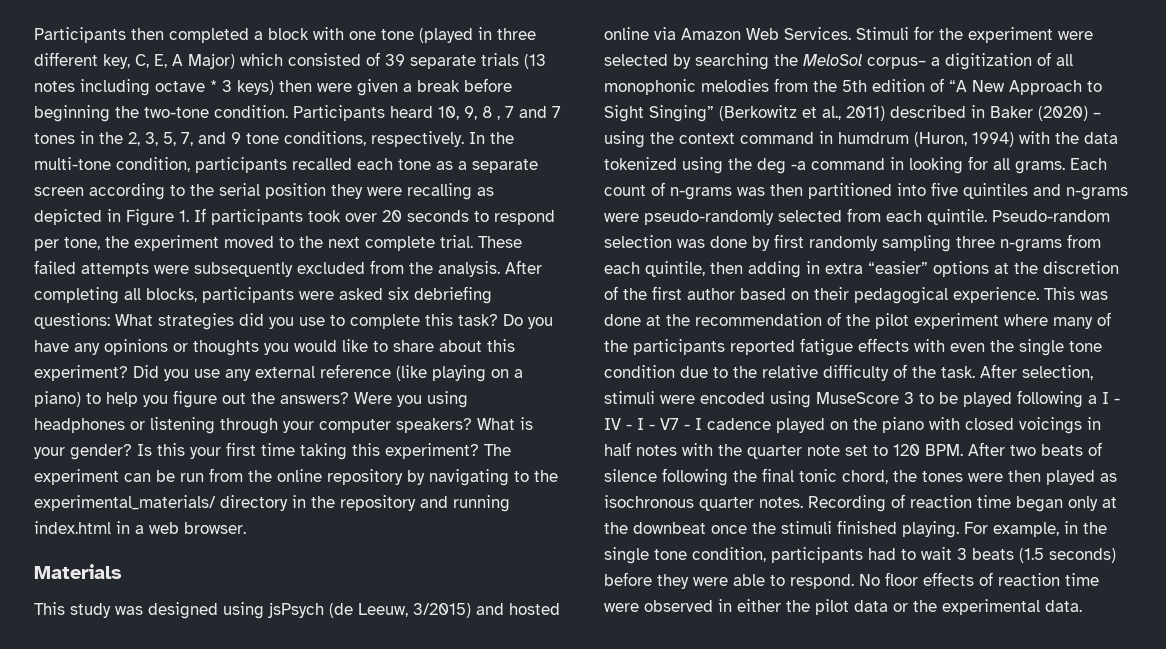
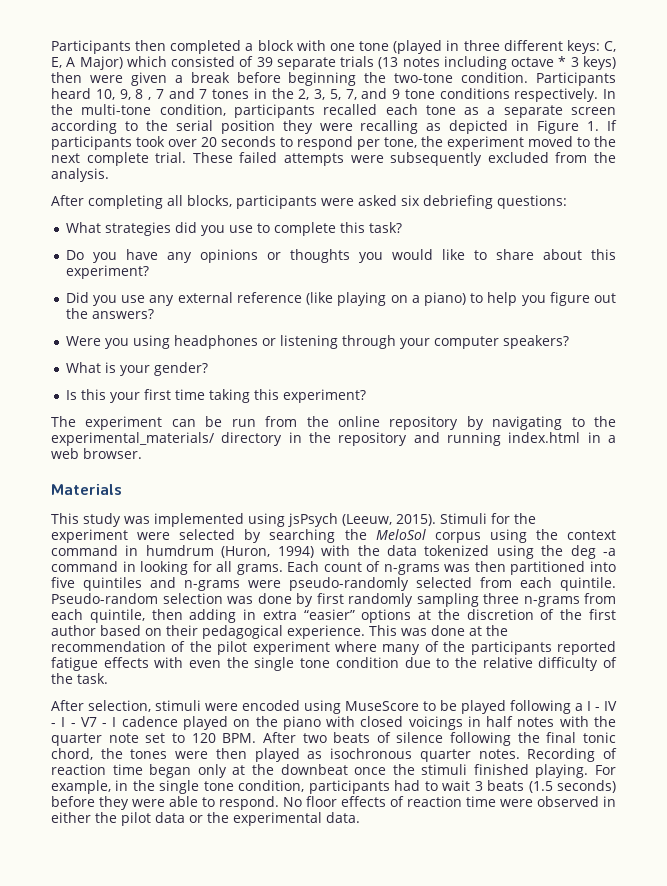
- Participants then completed a block with one tone (played in three different key, C, E, A Major) which consisted of 39 separate trials (13 notes including octave * 3 keys) then were given a break before beginning the two-tone condition.
+ Participants then completed a block with one tone (played in three different keys: C, E, A Major) which consisted of 39 separate trials (13 notes including octave * 3 keys) then were given a break before beginning the two-tone condition.
- Participants heard 10, 9, 8 , 7 and 7 tones in the 2, 3, 5, 7, and 9 tone conditions, respectively.
+ Participants heard 10, 9, 8 , 7 and 7 tones in the 2, 3, 5, 7, and 9 tone conditions respectively.
- These failed attempts were subsequently excluded from the analysis. After completing all blocks, participants were asked six debriefing questions: What strategies did you use to complete this task? Do you have any opinions or thoughts you would like to share about this experiment? Did you use any external reference (like playing on a piano) to help you figure out the answers? Were you using headphones or listening through your computer speakers? What is your gender? Is this your first time taking this experiment? The experiment can be run from the online repository by navigating to the experimental_materials/ directory in the repository and running index.html in a web browser.
+ These failed attempts were subsequently excluded from the analysis.
+ After completing all blocks, participants were asked six debriefing questions:
+ What strategies did you use to complete this task?
+ Do you have any opinions or thoughts you would like to share about this experiment?
+ Did you use any external reference (like playing on a piano) to help you figure out the answers?
+ Were you using headphones or listening through your computer speakers?
+ What is your gender?
+ Is this your first time taking this experiment?
+ The experiment can be run from the online repository by navigating to the experimental_materials/ directory in the repository and running index.html in a web browser.
- This study was designed using jsPsych (de Leeuw, 3/2015) and hosted online via Amazon Web Services.
+ This study was implemented using jsPsych (Leeuw, 2015).
- Stimuli for the experiment were selected by searching the MeloSol corpus– a digitization of all monophonic melodies from the 5th edition of “A New Approach to Sight Singing” (Berkowitz et al., 2011) described in Baker (2020) – using the context command in humdrum (Huron, 1994) with the data tokenized using the deg -a command in looking for all grams.
+ Stimuli for the experiment were selected by searching the MeloSol corpus using the context command in humdrum (Huron, 1994) with the data tokenized using the deg -a command in looking for all grams.
- This was done at the recommendation of the pilot experiment where many of the participants reported fatigue effects with even the single tone condition due to the relative difficulty of the task. After selection, stimuli were encoded using MuseScore 3 to be played following a I - IV - I - V7 - I cadence played on the piano with closed voicings in half notes with the quarter note set to 120 BPM. After two beats of silence following the final tonic chord, the tones were then played as isochronous quarter notes.
+ This was done at the recommendation of the pilot experiment where many of the participants reported fatigue effects with even the single tone condition due to the relative difficulty of the task.
+ After selection, stimuli were encoded using MuseScore to be played following a I - IV - I - V7 - I cadence played on the piano with closed voicings in half notes with the quarter note set to 120 BPM. After two beats of silence following the final tonic chord, the tones were then played as isochronous quarter notes.

